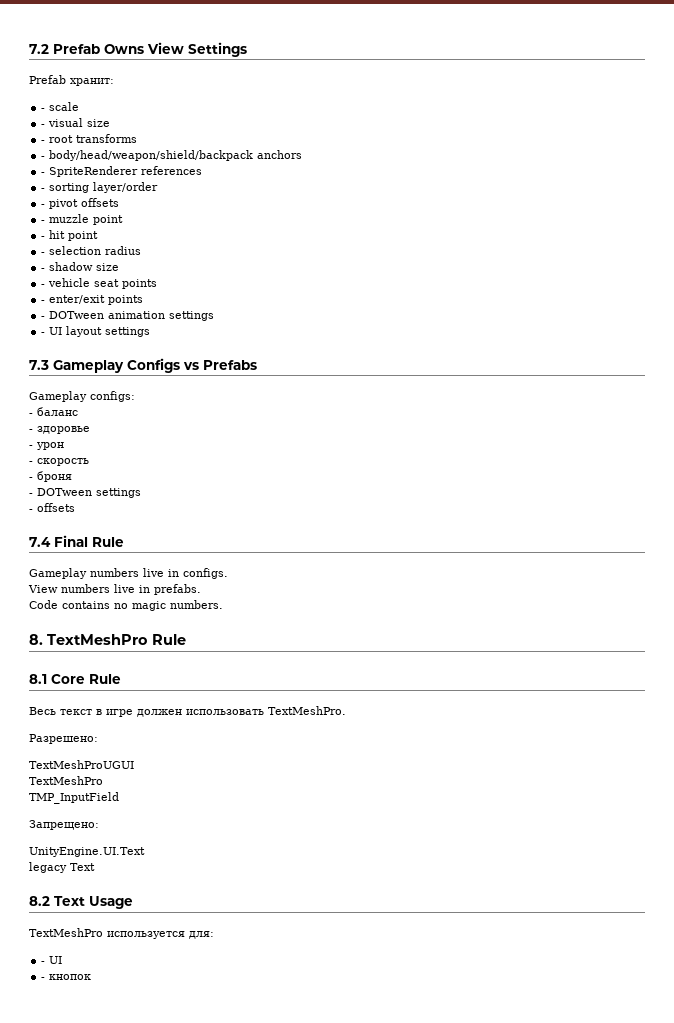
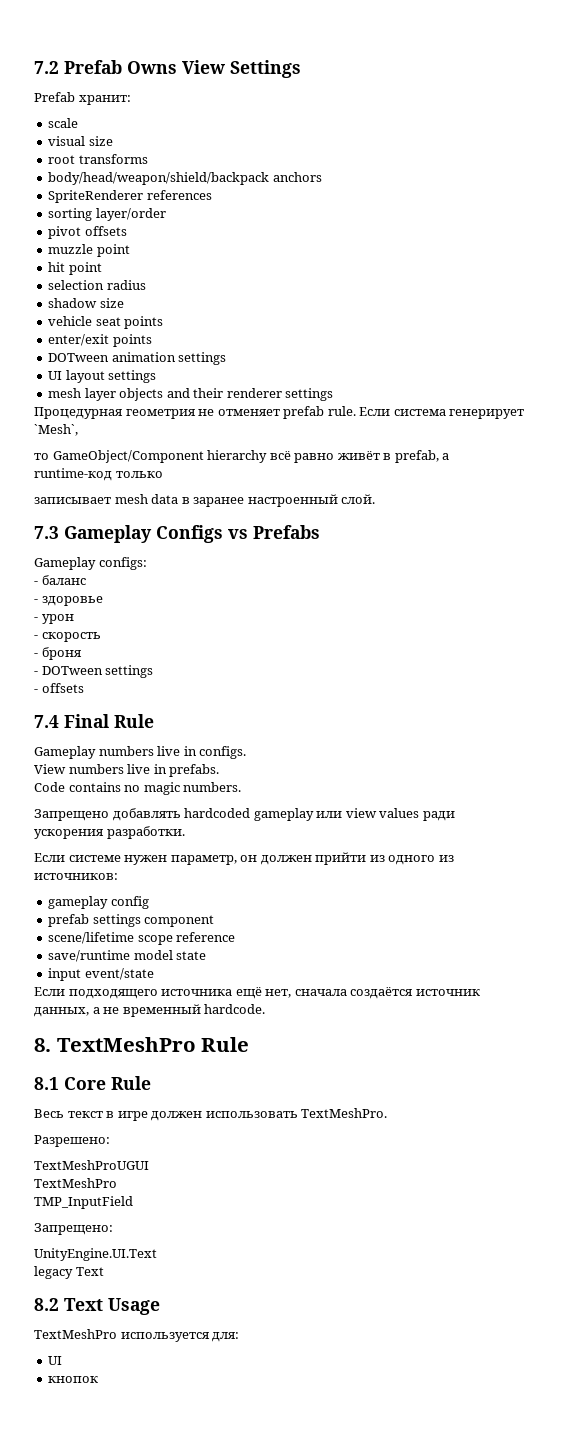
- - scale
+ scale
- - visual size
+ visual size
- - root transforms
+ root transforms
- - body/head/weapon/shield/backpack anchors
+ body/head/weapon/shield/backpack anchors
- - SpriteRenderer references
+ SpriteRenderer references
- - sorting layer/order
+ sorting layer/order
- - pivot offsets
+ pivot offsets
- - muzzle point
+ muzzle point
- - hit point
+ hit point
- - selection radius
+ selection radius
- - shadow size
+ shadow size
- - vehicle seat points
+ vehicle seat points
- - enter/exit points
+ enter/exit points
- - DOTween animation settings
+ DOTween animation settings
- - UI layout settings
+ UI layout settings
+ mesh layer objects and their renderer settings
+ Процедурная геометрия не отменяет prefab rule. Если система генерирует `Mesh`,
+ то GameObject/Component hierarchy всё равно живёт в prefab, а runtime-код только
+ записывает mesh data в заранее настроенный слой.
+ Запрещено добавлять hardcoded gameplay или view values ради ускорения разработки.
+ Если системе нужен параметр, он должен прийти из одного из источников:
+ gameplay config
+ prefab settings component
+ scene/lifetime scope reference
+ save/runtime model state
+ input event/state
+ Если подходящего источника ещё нет, сначала создаётся источник данных, а не временный hardcode.
  TextMeshPro используется для:
- - UI
+ UI
- - кнопок
+ кнопок

